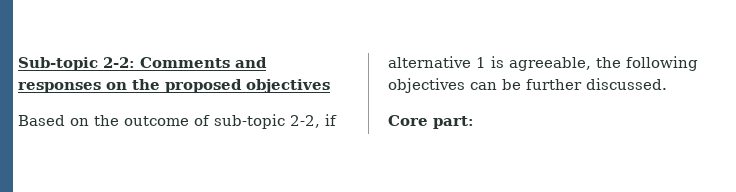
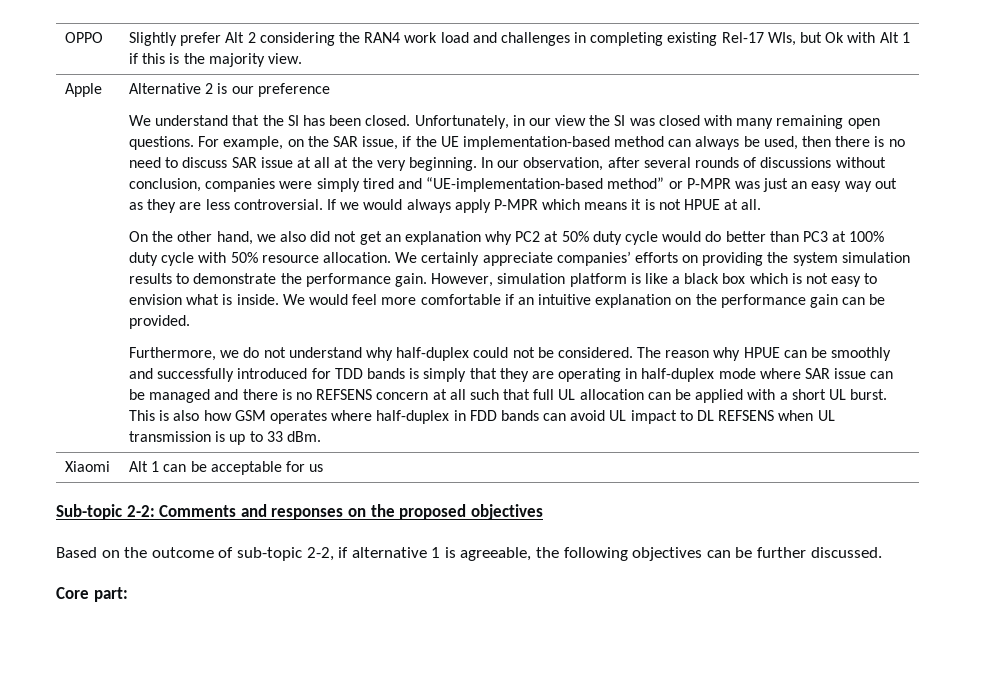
+ OPPO | Slightly prefer Alt 2 considering the RAN4 work load and challenges in completing existing Rel-17 WIs, but Ok with Alt 1 if this is the majority view.
+ Apple | Alternative 2 is our preference
+ We understand that the SI has been closed. Unfortunately, in our view the SI was closed with many remaining open questions. For example, on the SAR issue, if the UE implementation-based method can always be used, then there is no need to discuss SAR issue at all at the very beginning. In our observation, after several rounds of discussions without conclusion, companies were simply tired and “UE-implementation-based method” or P-MPR was just an easy way out as they are less controversial. If we would always apply P-MPR which means it is not HPUE at all.
+ On the other hand, we also did not get an explanation why PC2 at 50% duty cycle would do better than PC3 at 100% duty cycle with 50% resource allocation. We certainly appreciate companies’ efforts on providing the system simulation results to demonstrate the performance gain. However, simulation platform is like a black box which is not easy to envision what is inside. We would feel more comfortable if an intuitive explanation on the performance gain can be provided.
+ Furthermore, we do not understand why half-duplex could not be considered. The reason why HPUE can be smoothly and successfully introduced for TDD bands is simply that they are operating in half-duplex mode where SAR issue can be managed and there is no REFSENS concern at all such that full UL allocation can be applied with a short UL burst. This is also how GSM operates where half-duplex in FDD bands can avoid UL impact to DL REFSENS when UL transmission is up to 33 dBm.
+ Xiaomi | Alt 1 can be acceptable for us

